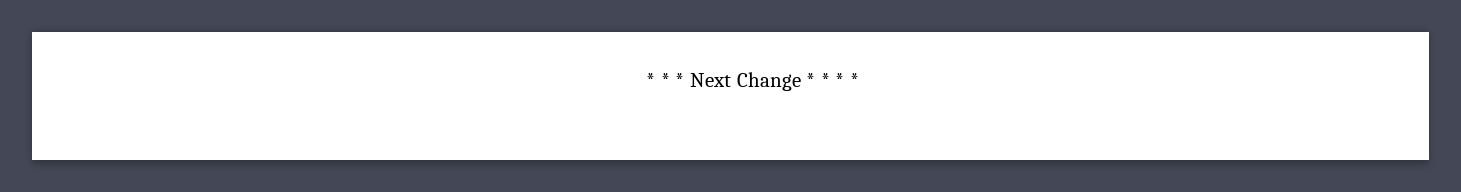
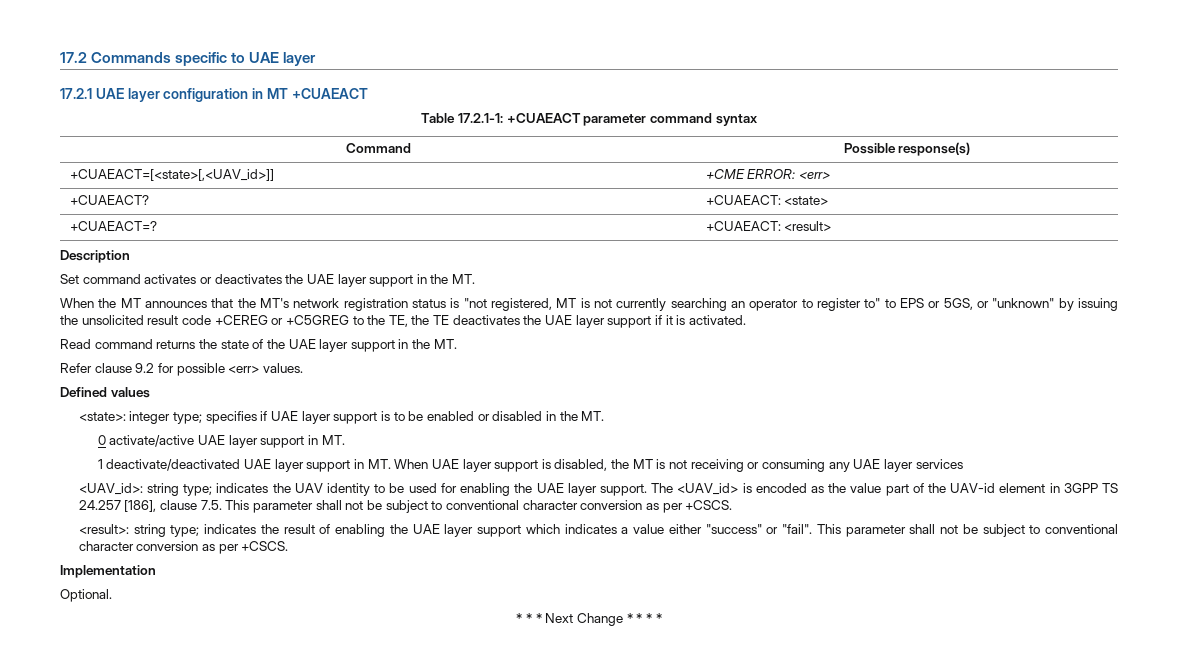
+ 17.2 Commands specific to UAE layer
+ 17.2.1 UAE layer configuration in MT +CUAEACT
+ Table 17.2.1-1: +CUAEACT parameter command syntax
+ Command | Possible response(s)
+ +CUAEACT=[<state>[,<UAV_id>]] | +CME ERROR: <err>
+ +CUAEACT? | +CUAEACT: <state>
+ +CUAEACT=? | +CUAEACT: <result>
+ Description
+ Set command activates or deactivates the UAE layer support in the MT.
+ When the MT announces that the MT's network registration status is "not registered, MT is not currently searching an operator to register to" to EPS or 5GS, or "unknown" by issuing the unsolicited result code +CEREG or +C5GREG to the TE, the TE deactivates the UAE layer support if it is activated.
+ Read command returns the state of the UAE layer support in the MT.
+ Refer clause 9.2 for possible <err> values.
+ Defined values
+ <state>: integer type; specifies if UAE layer support is to be enabled or disabled in the MT.
+ 0 activate/active UAE layer support in MT.
+ 1 deactivate/deactivated UAE layer support in MT. When UAE layer support is disabled, the MT is not receiving or consuming any UAE layer services
+ <UAV_id>: string type; indicates the UAV identity to be used for enabling the UAE layer support. The <UAV_id> is encoded as the value part of the UAV-id element in 3GPP TS 24.257 [186], clause 7.5. This parameter shall not be subject to conventional character conversion as per +CSCS.
+ <result>: string type; indicates the result of enabling the UAE layer support which indicates a value either "success" or "fail". This parameter shall not be subject to conventional character conversion as per +CSCS.
+ Implementation
+ Optional.

